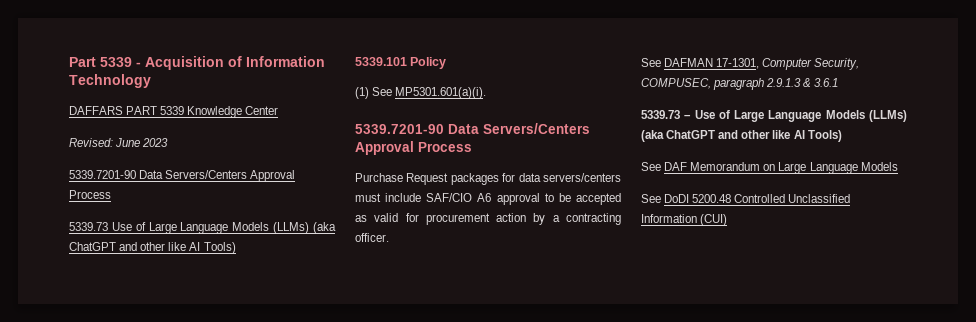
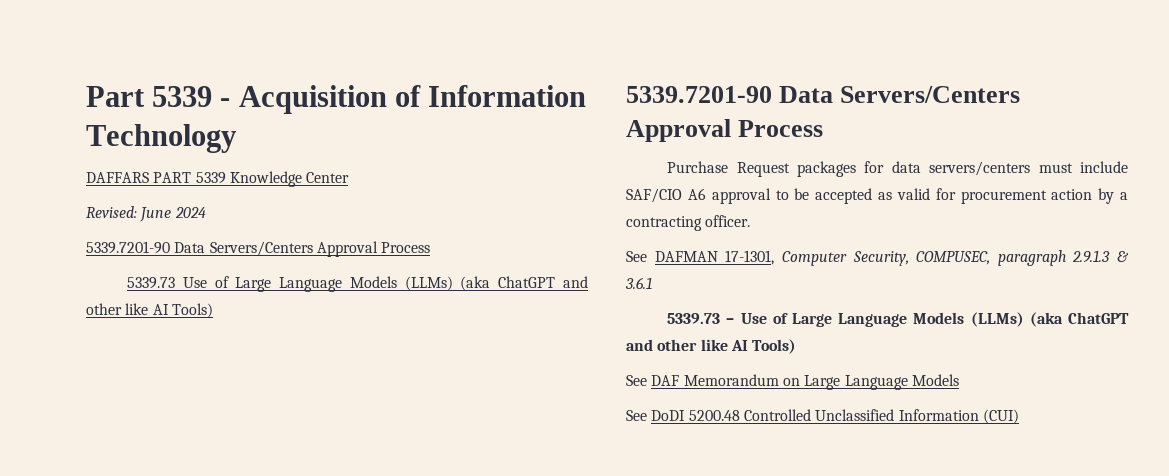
- Revised: June 2023
+ Revised: June 2024
- 5339.101 Policy
- (1) See MP5301.601(a)(i).

